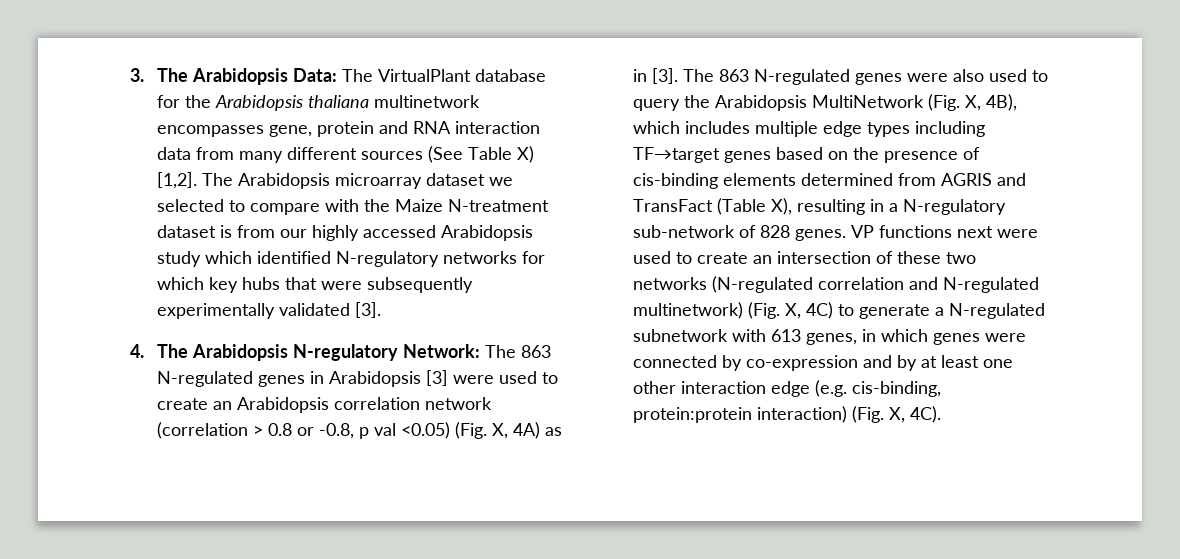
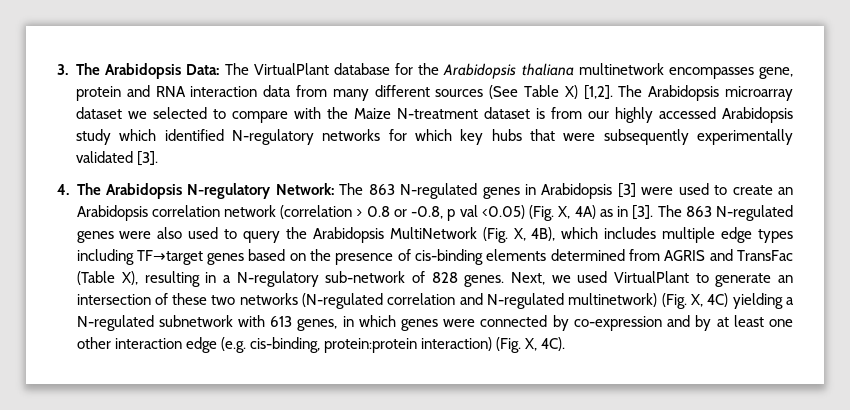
- The 863 N-regulated genes were also used to query the Arabidopsis MultiNetwork (Fig. X, 4B), which includes multiple edge types including TF→target genes based on the presence of cis-binding elements determined from AGRIS and TransFact (Table X), resulting in a N-regulatory sub-network of 828 genes.
+ The 863 N-regulated genes were also used to query the Arabidopsis MultiNetwork (Fig. X, 4B), which includes multiple edge types including TF→target genes based on the presence of cis-binding elements determined from AGRIS and TransFac (Table X), resulting in a N-regulatory sub-network of 828 genes.
- VP functions next were used to create an intersection of these two networks (N-regulated correlation and N-regulated multinetwork) (Fig. X, 4C) to generate a N-regulated subnetwork with 613 genes, in which genes were connected by co-expression and by at least one other interaction edge (e.g. cis-binding, protein:protein interaction) (Fig. X, 4C).
+ Next, we used VirtualPlant to generate an intersection of these two networks (N-regulated correlation and N-regulated multinetwork) (Fig. X, 4C) yielding a N-regulated subnetwork with 613 genes, in which genes were connected by co-expression and by at least one other interaction edge (e.g. cis-binding, protein:protein interaction) (Fig. X, 4C).

